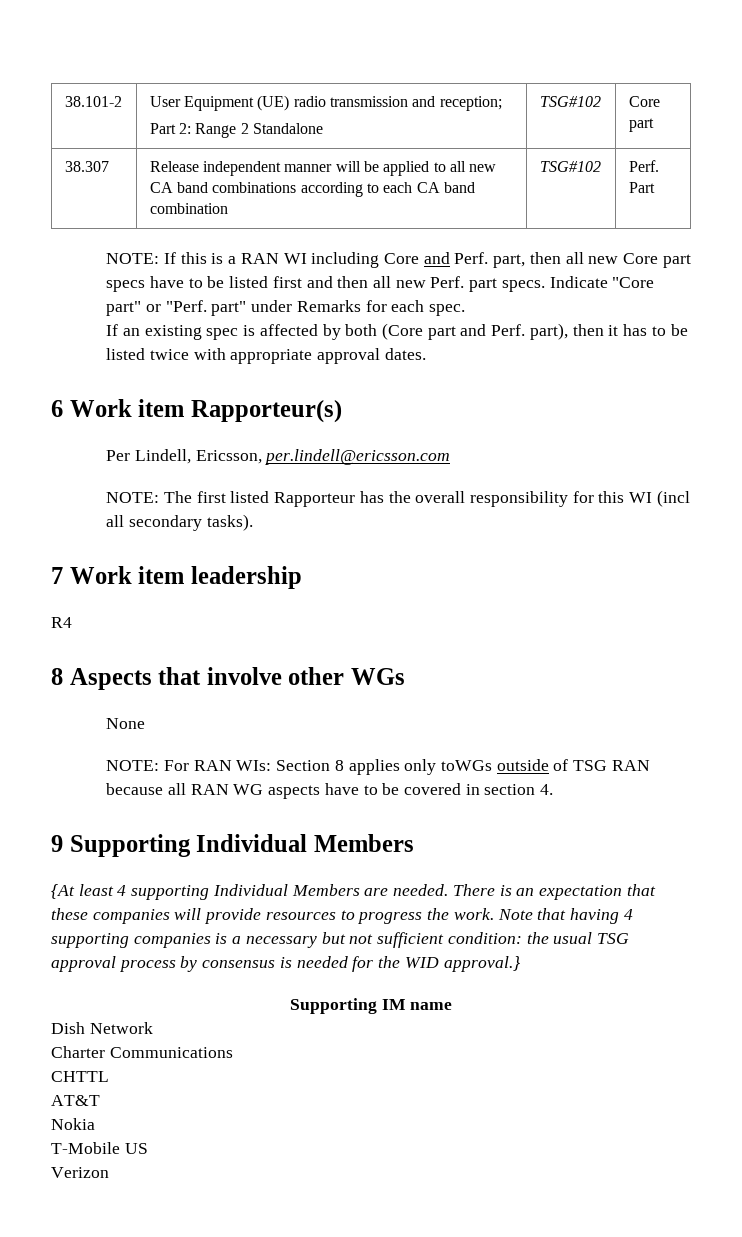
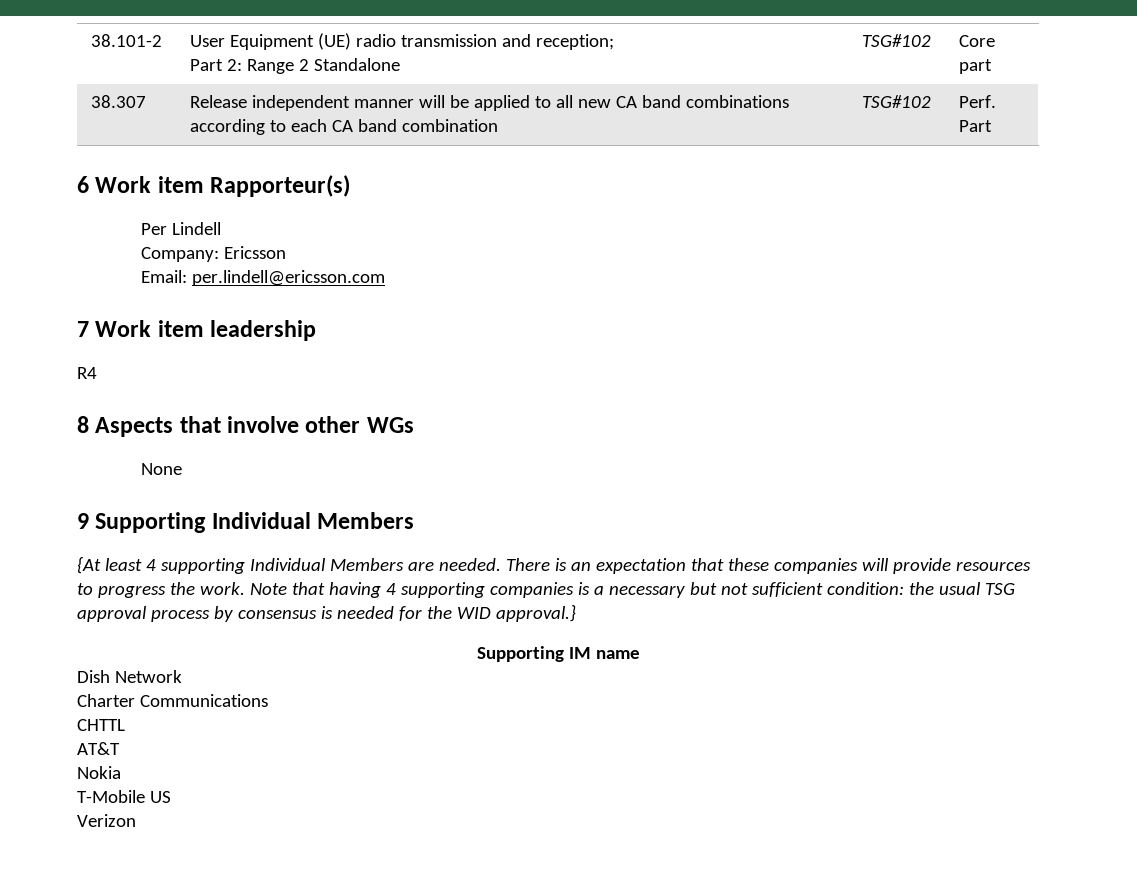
- NOTE: If this is a RAN WI including Core and Perf. part, then all new Core part specs have to be listed first and then all new Perf. part specs. Indicate "Core part" or "Perf. part" under Remarks for each spec.
- If an existing spec is affected by both (Core part and Perf. part), then it has to be listed twice with appropriate approval dates.
- Per Lindell, Ericsson, per.lindell@ericsson.com
- NOTE: The first listed Rapporteur has the overall responsibility for this WI (incl all secondary tasks).
+ Per Lindell
+ Company: Ericsson
+ Email: per.lindell@ericsson.com
- NOTE: For RAN WIs: Section 8 applies only toWGs outside of TSG RAN because all RAN WG aspects have to be covered in section 4.

